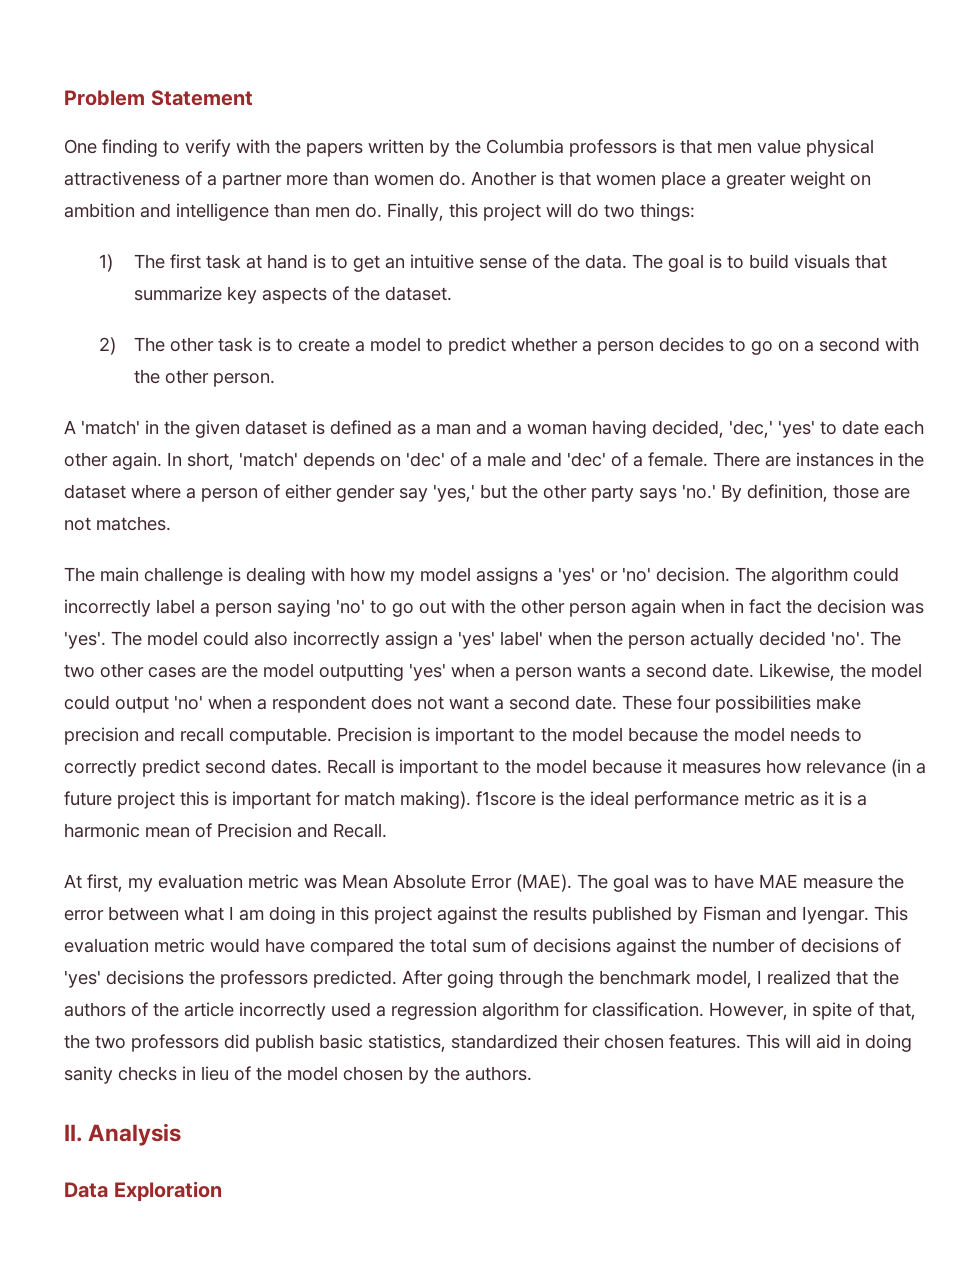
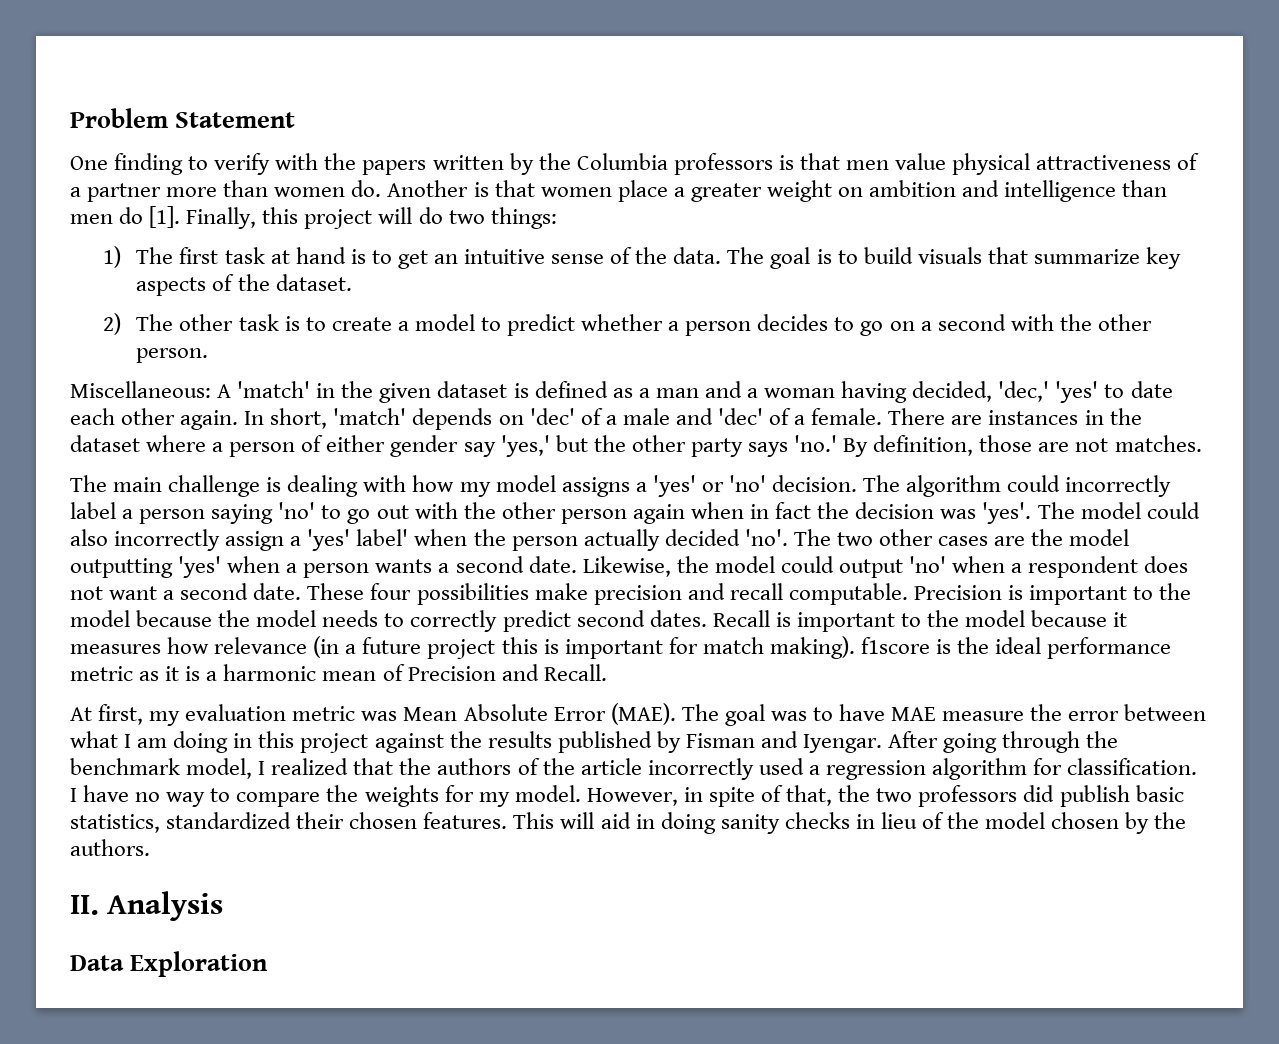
- Another is that women place a greater weight on ambition and intelligence than men do.
+ Another is that women place a greater weight on ambition and intelligence than men do [1].
- A 'match' in the given dataset is defined as a man and a woman having decided, 'dec,' 'yes' to date each other again.
+ Miscellaneous: A 'match' in the given dataset is defined as a man and a woman having decided, 'dec,' 'yes' to date each other again.
- This evaluation metric would have compared the total sum of decisions against the number of decisions of 'yes' decisions the professors predicted.
+ I have no way to compare the weights for my model.

